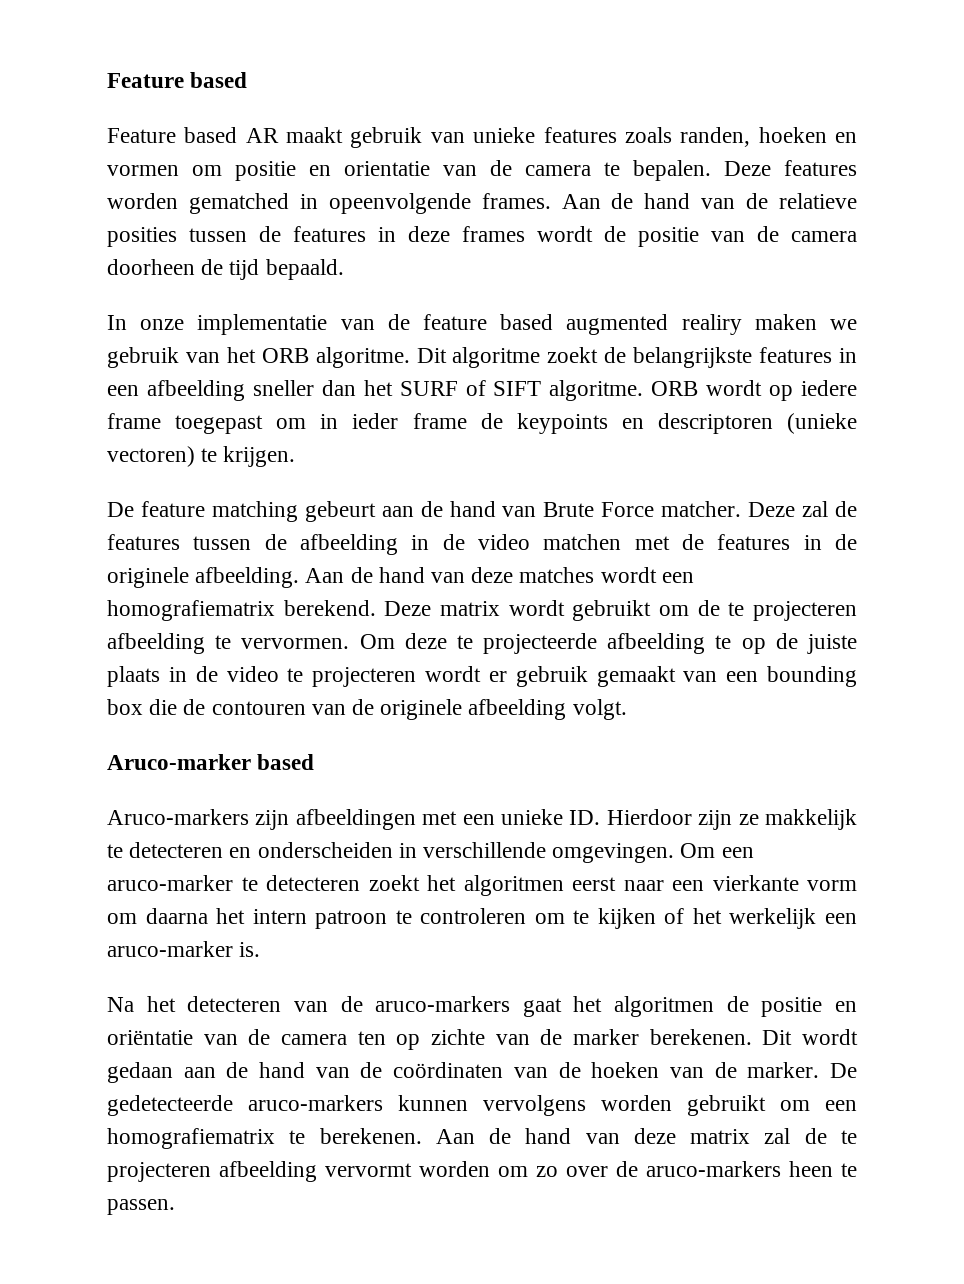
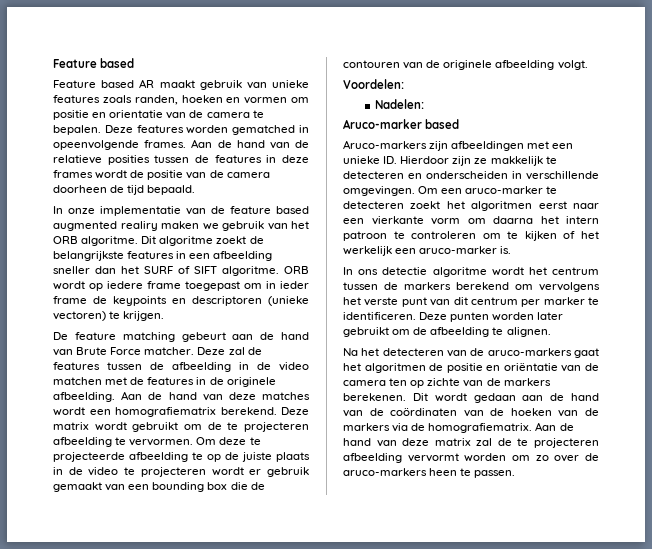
+ Voordelen:
+ Nadelen:
+ In ons detectie algoritme wordt het centrum tussen de markers berekend om vervolgens het verste punt van dit centrum per marker te identificeren. Deze punten worden later gebruikt om de afbeelding te alignen.
- Na het detecteren van de aruco-markers gaat het algoritmen de positie en oriëntatie van de camera ten op zichte van de marker berekenen.
+ Na het detecteren van de aruco-markers gaat het algoritmen de positie en oriëntatie van de camera ten op zichte van de markers berekenen.
- Dit wordt gedaan aan de hand van de coördinaten van de hoeken van de marker. De gedetecteerde aruco-markers kunnen vervolgens worden gebruikt om een homografiematrix te berekenen.
+ Dit wordt gedaan aan de hand van de coördinaten van de hoeken van de markers via de homografiematrix.

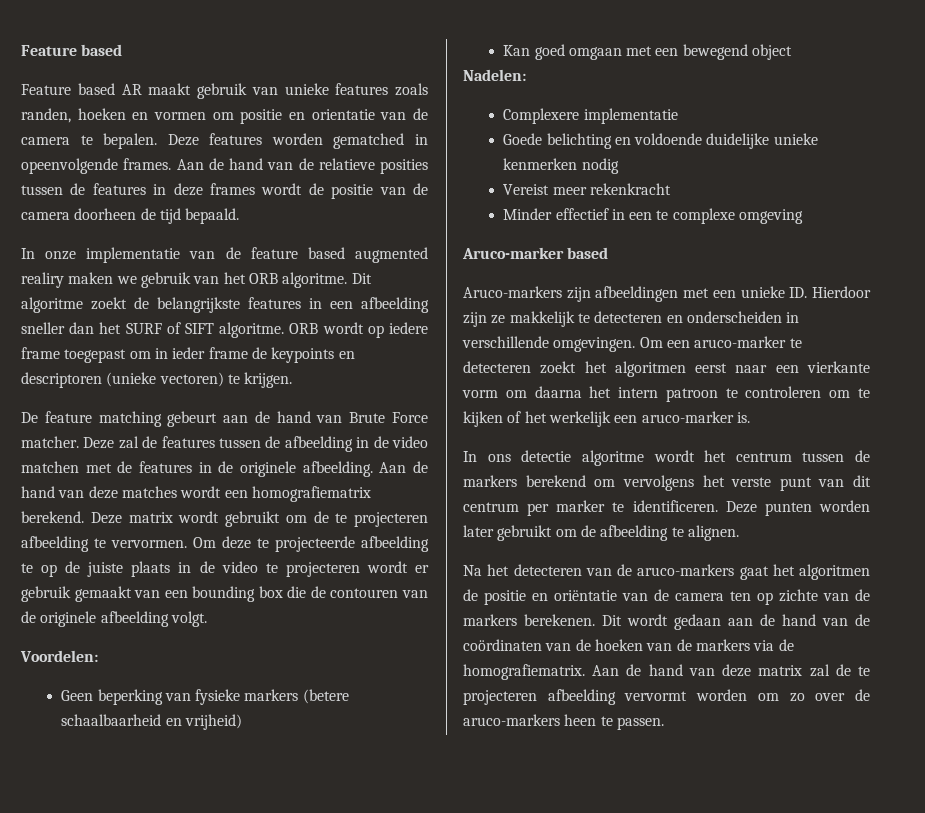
+ Geen beperking van fysieke markers (betere schaalbaarheid en vrijheid)
+ Kan goed omgaan met een bewegend object
  Nadelen:
+ Complexere implementatie
+ Goede belichting en voldoende duidelijke unieke kenmerken nodig
+ Vereist meer rekenkracht
+ Minder effectief in een te complexe omgeving

